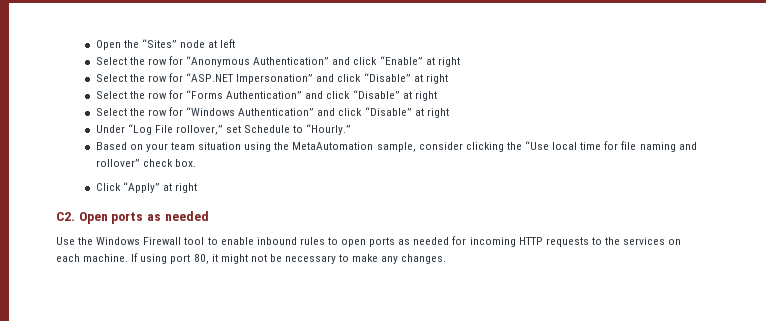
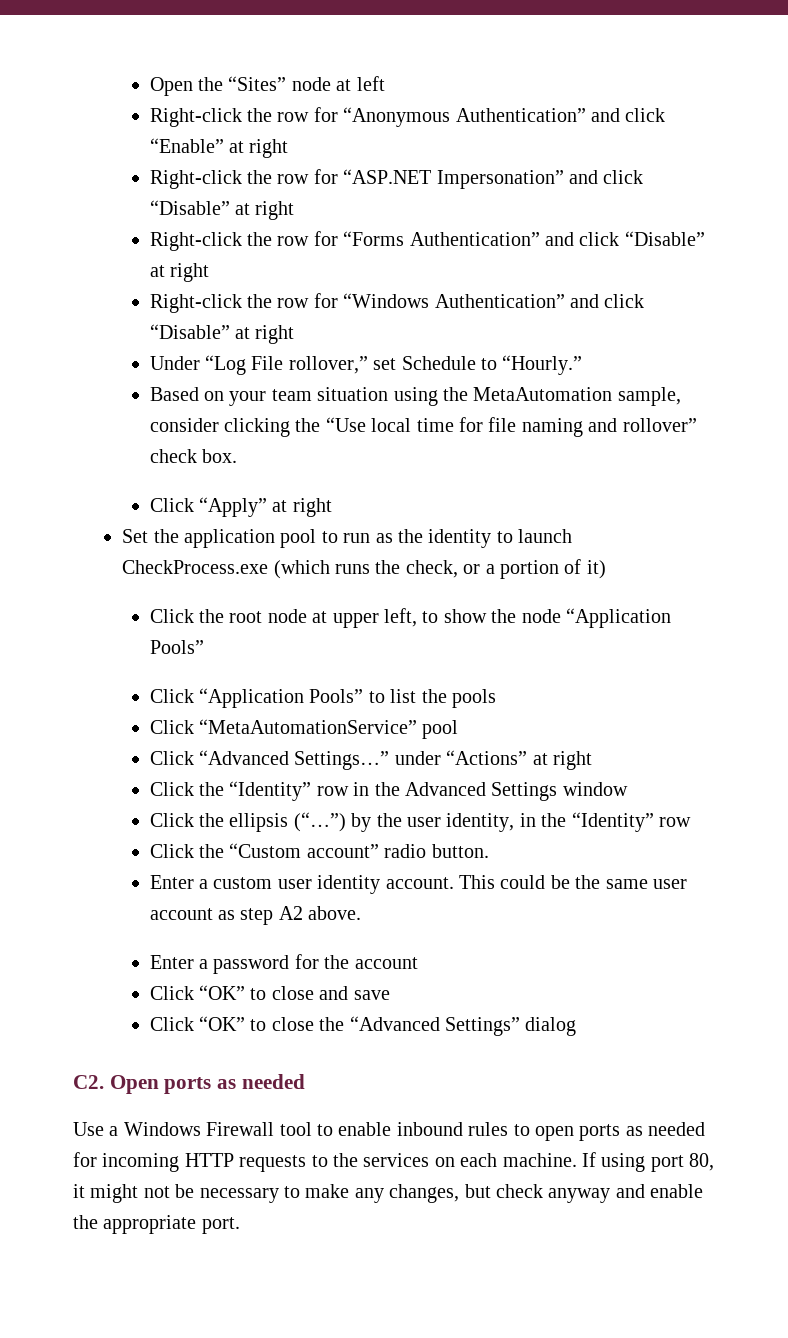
- Select the row for “Anonymous Authentication” and click “Enable” at right
+ Right-click the row for “Anonymous Authentication” and click “Enable” at right
- Select the row for “ASP.NET Impersonation” and click “Disable” at right
+ Right-click the row for “ASP.NET Impersonation” and click “Disable” at right
- Select the row for “Forms Authentication” and click “Disable” at right
+ Right-click the row for “Forms Authentication” and click “Disable” at right
- Select the row for “Windows Authentication” and click “Disable” at right
+ Right-click the row for “Windows Authentication” and click “Disable” at right
+ Set the application pool to run as the identity to launch CheckProcess.exe (which runs the check, or a portion of it)
+ Click the root node at upper left, to show the node “Application Pools”
+ Click “Application Pools” to list the pools
+ Click “MetaAutomationService” pool
+ Click “Advanced Settings…” under “Actions” at right
+ Click the “Identity” row in the Advanced Settings window
+ Click the ellipsis (“…”) by the user identity, in the “Identity” row
+ Click the “Custom account” radio button.
+ Enter a custom user identity account. This could be the same user account as step A2 above.
+ Enter a password for the account
+ Click “OK” to close and save
+ Click “OK” to close the “Advanced Settings” dialog
- Use the Windows Firewall tool to enable inbound rules to open ports as needed for incoming HTTP requests to the services on each machine.
+ Use a Windows Firewall tool to enable inbound rules to open ports as needed for incoming HTTP requests to the services on each machine.
- If using port 80, it might not be necessary to make any changes.
+ If using port 80, it might not be necessary to make any changes, but check anyway and enable the appropriate port.

